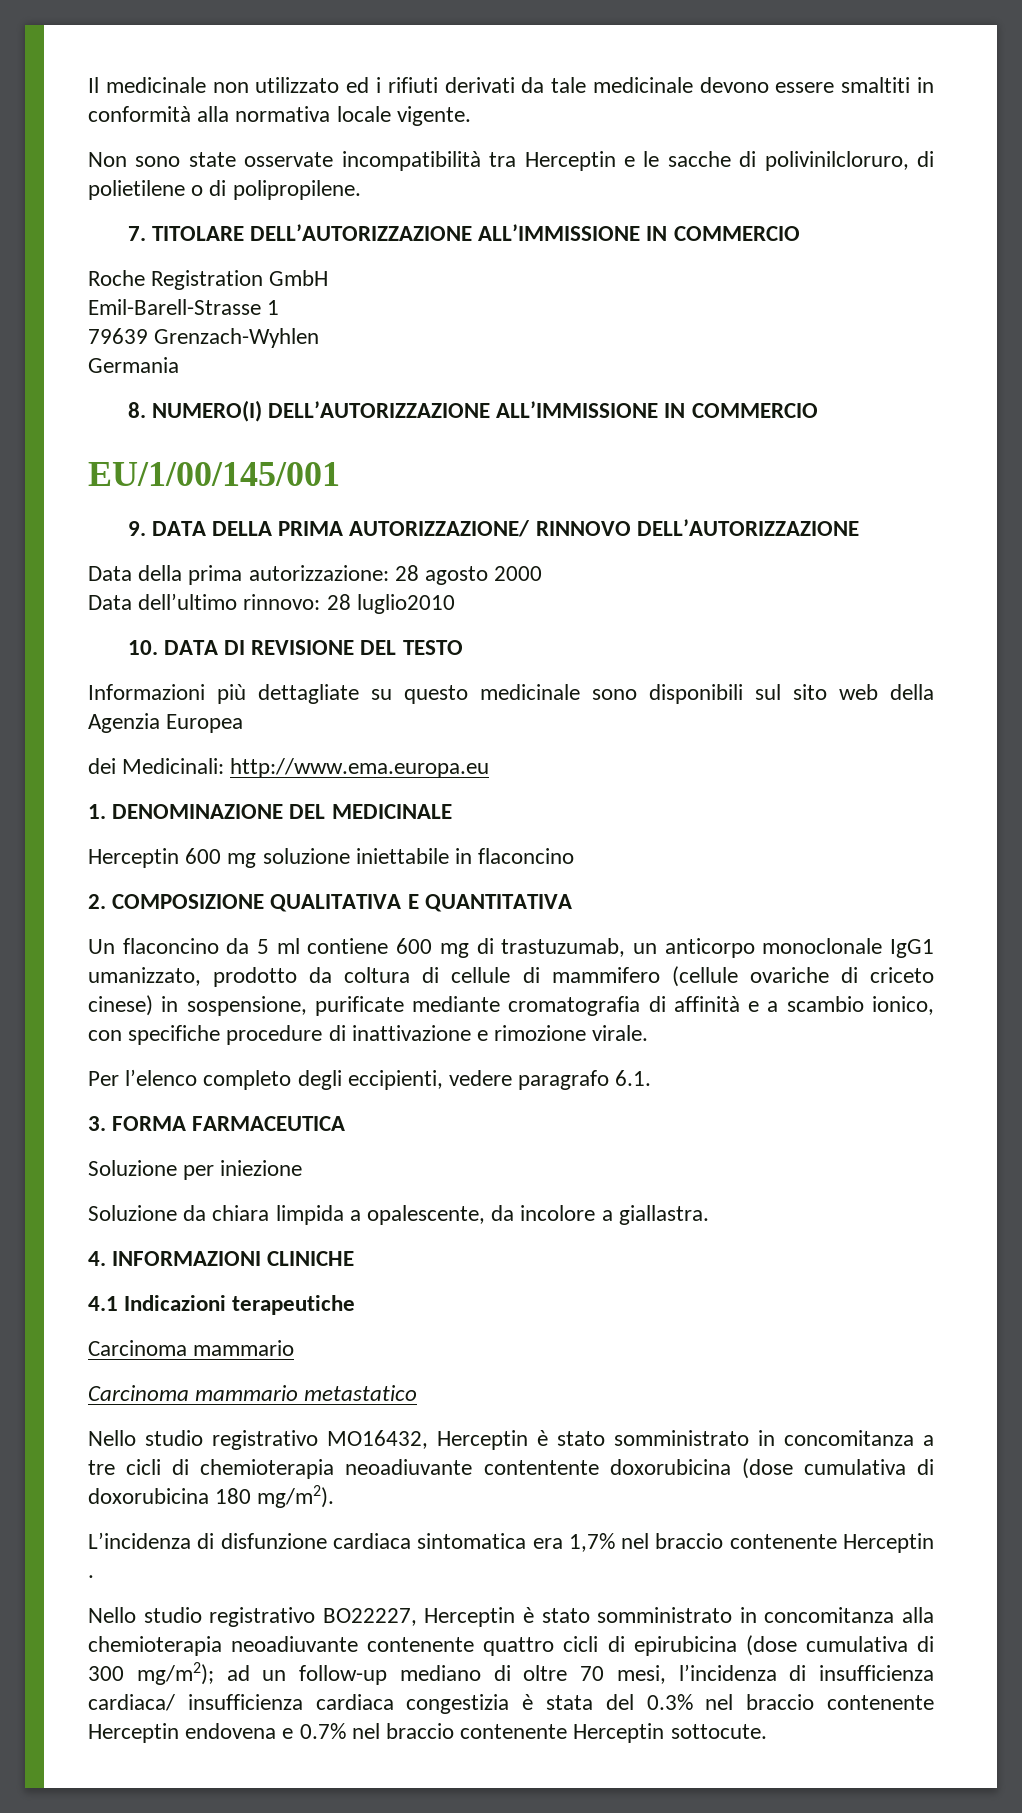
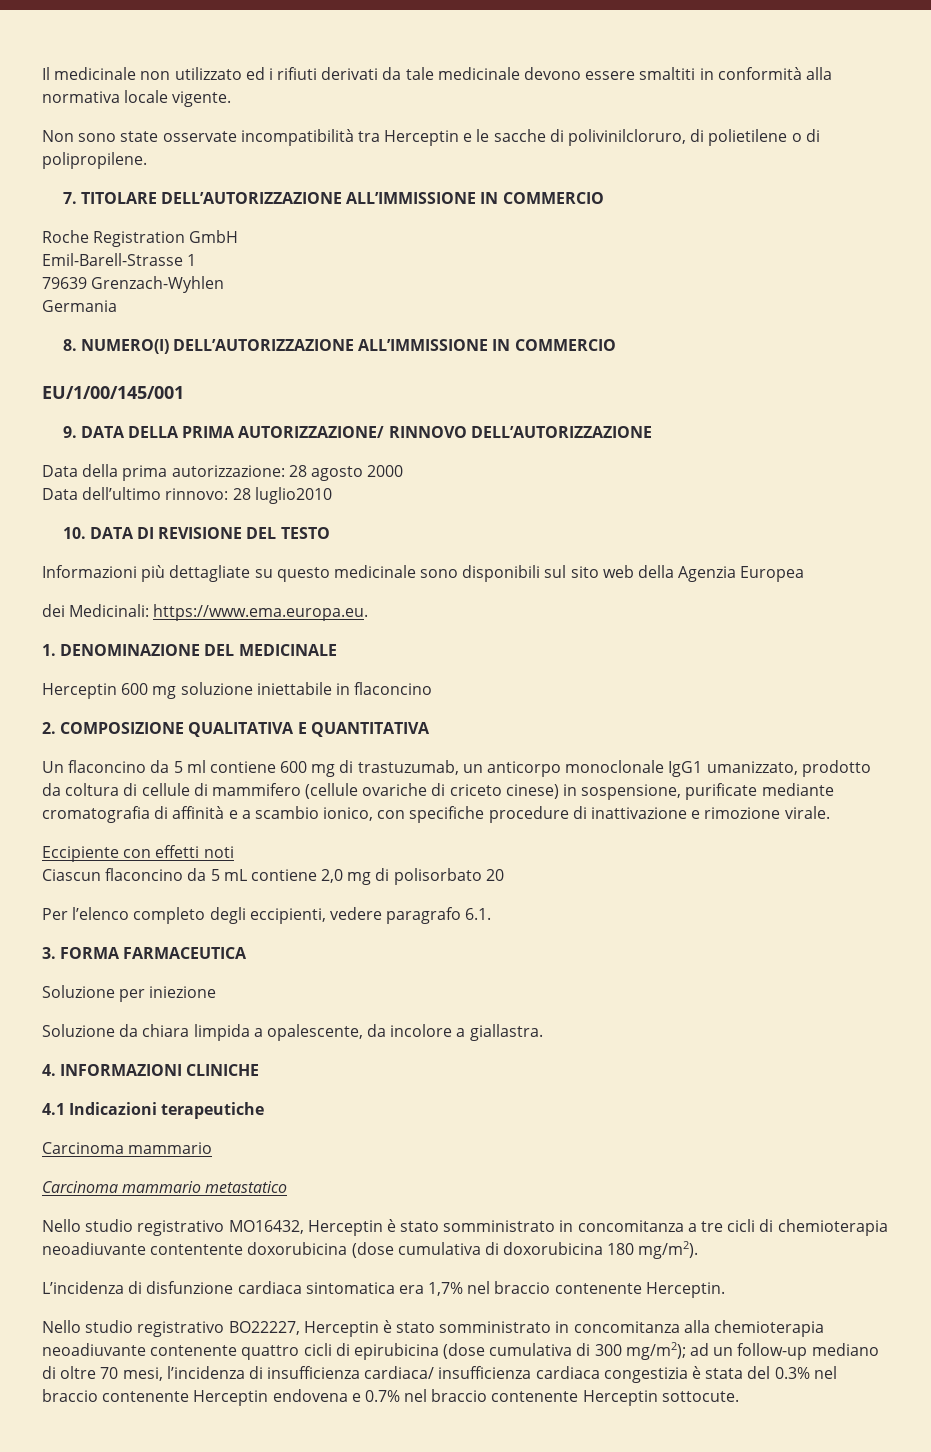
- dei Medicinali: http://www.ema.europa.eu
+ dei Medicinali: https://www.ema.europa.eu.
+ Eccipiente con effetti noti
+ Ciascun flaconcino da 5 mL contiene 2,0 mg di polisorbato 20
- L’incidenza di disfunzione cardiaca sintomatica era 1,7% nel braccio contenente Herceptin .
+ L’incidenza di disfunzione cardiaca sintomatica era 1,7% nel braccio contenente Herceptin.

